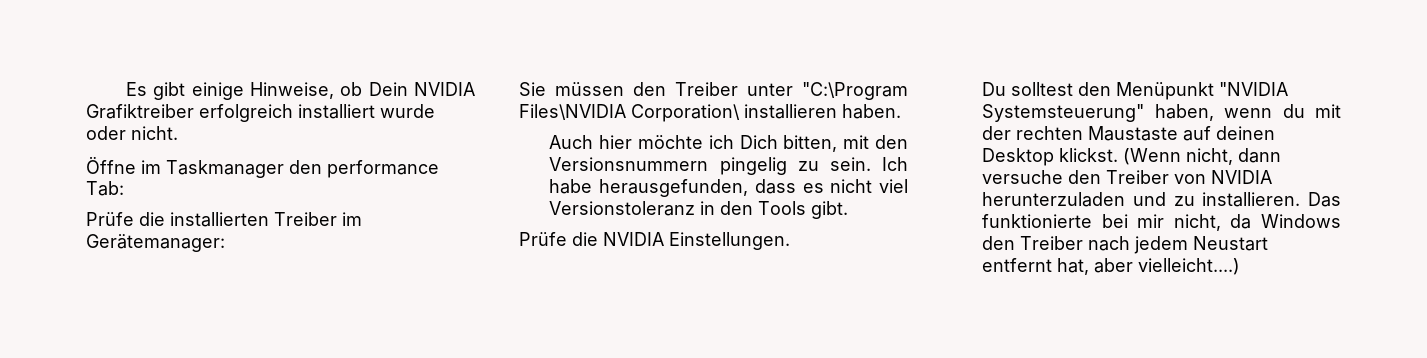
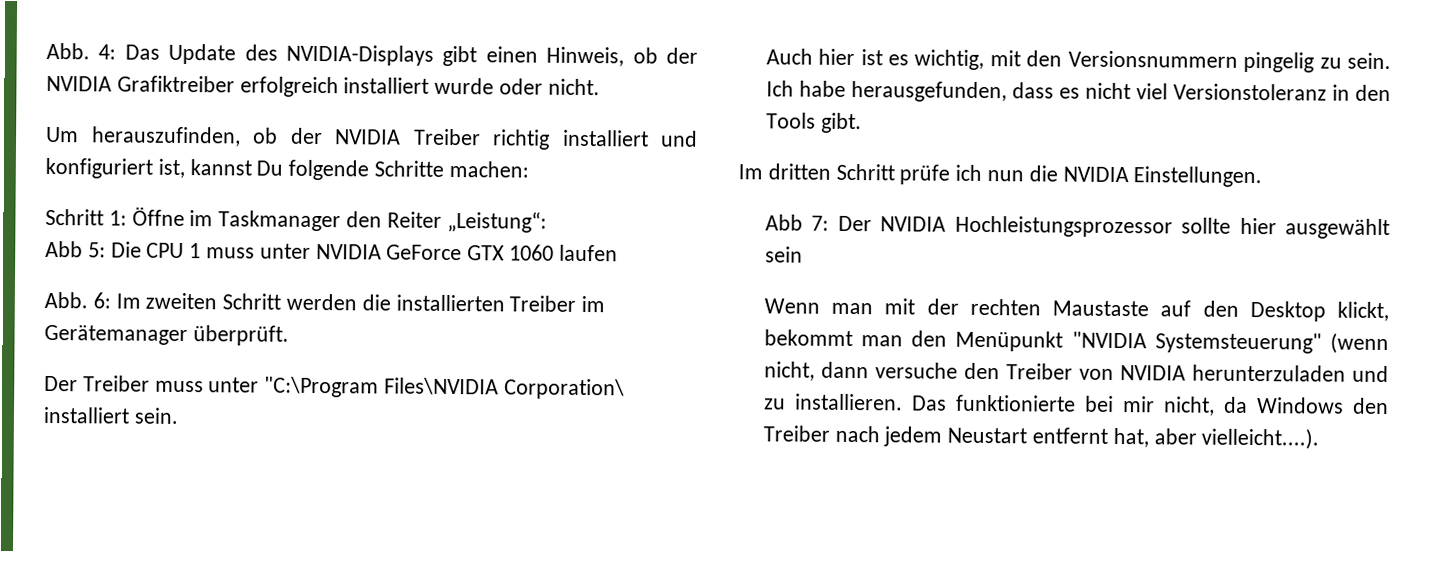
- Es gibt einige Hinweise, ob Dein NVIDIA Grafiktreiber erfolgreich installiert wurde oder nicht.
+ Abb. 4: Das Update des NVIDIA-Displays gibt einen Hinweis, ob der NVIDIA Grafiktreiber erfolgreich installiert wurde oder nicht.
- Öffne im Taskmanager den performance Tab:
- Prüfe die installierten Treiber im Gerätemanager:
- Sie müssen den Treiber unter "C:\Program Files\NVIDIA Corporation\ installieren haben.
+ Um herauszufinden, ob der NVIDIA Treiber richtig installiert und konfiguriert ist, kannst Du folgende Schritte machen:
+ Schritt 1: Öffne im Taskmanager den Reiter „Leistung“:
+ Abb 5: Die CPU 1 muss unter NVIDIA GeForce GTX 1060 laufen
+ Abb. 6: Im zweiten Schritt werden die installierten Treiber im Gerätemanager überprüft.
+ Der Treiber muss unter "C:\Program Files\NVIDIA Corporation\ installiert sein.
- Auch hier möchte ich Dich bitten, mit den Versionsnummern pingelig zu sein.
+ Auch hier ist es wichtig, mit den Versionsnummern pingelig zu sein.
- Prüfe die NVIDIA Einstellungen.
- Du solltest den Menüpunkt "NVIDIA Systemsteuerung" haben, wenn du mit der rechten Maustaste auf deinen Desktop klickst. (Wenn nicht, dann versuche den Treiber von NVIDIA herunterzuladen und zu installieren.
+ Im dritten Schritt prüfe ich nun die NVIDIA Einstellungen.
+ Abb 7: Der NVIDIA Hochleistungsprozessor sollte hier ausgewählt sein
+ Wenn man mit der rechten Maustaste auf den Desktop klickt, bekommt man den Menüpunkt "NVIDIA Systemsteuerung" (wenn nicht, dann versuche den Treiber von NVIDIA herunterzuladen und zu installieren.
- Das funktionierte bei mir nicht, da Windows den Treiber nach jedem Neustart entfernt hat, aber vielleicht....)
+ Das funktionierte bei mir nicht, da Windows den Treiber nach jedem Neustart entfernt hat, aber vielleicht....).

